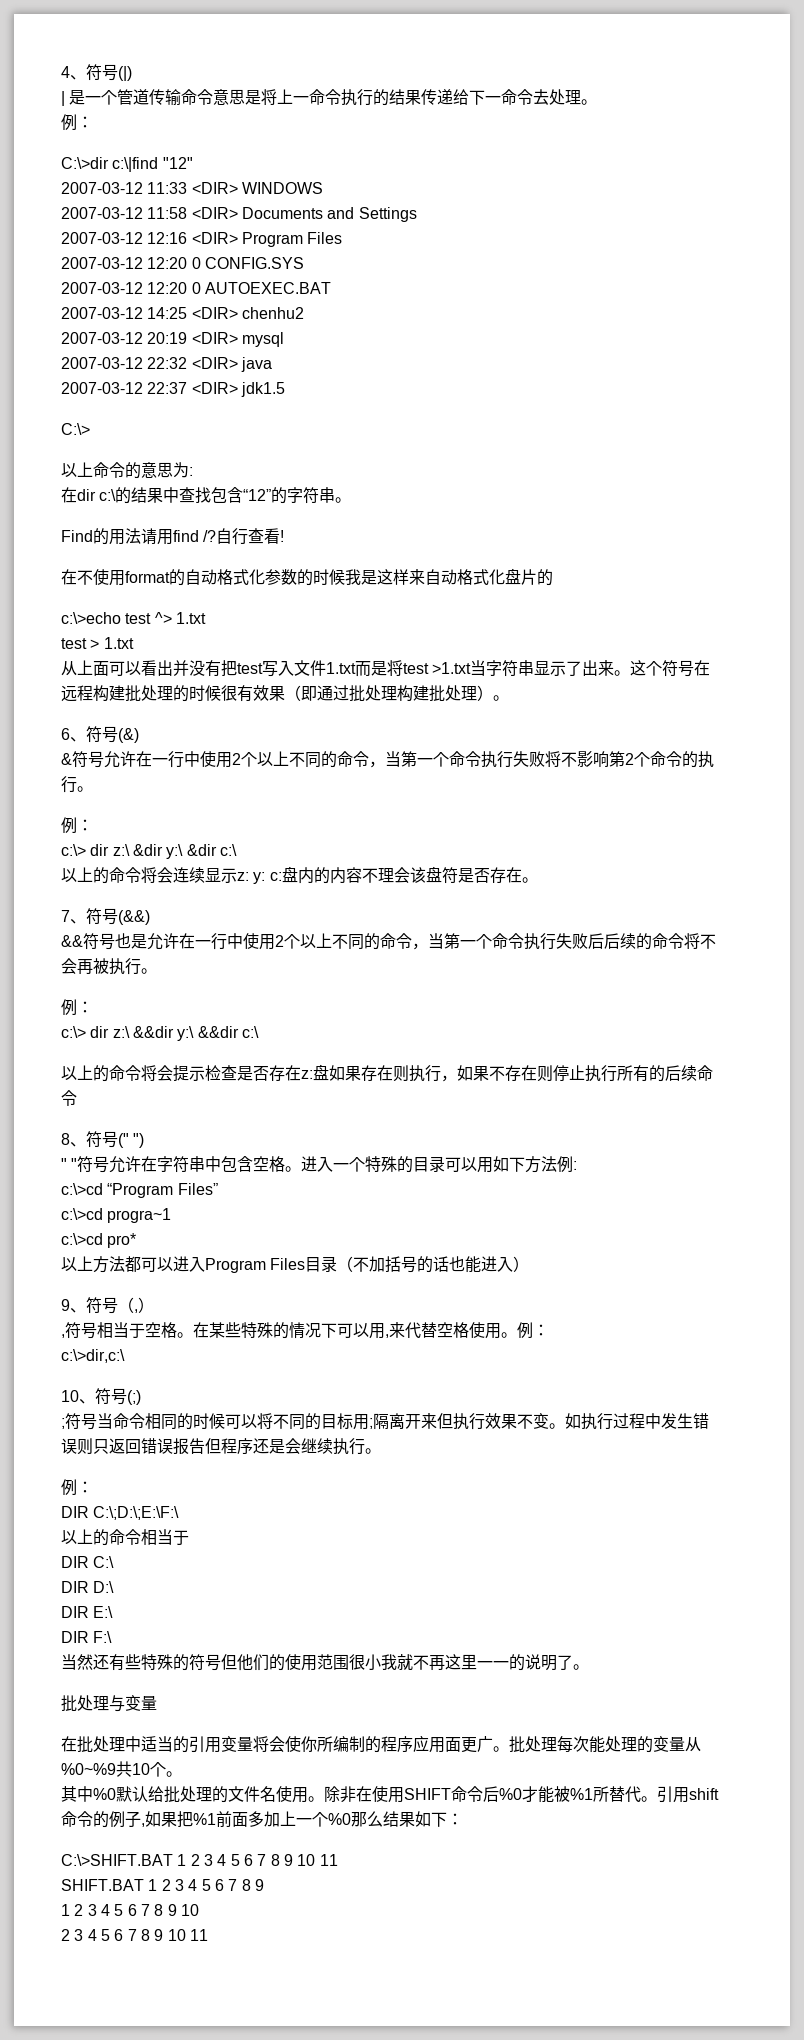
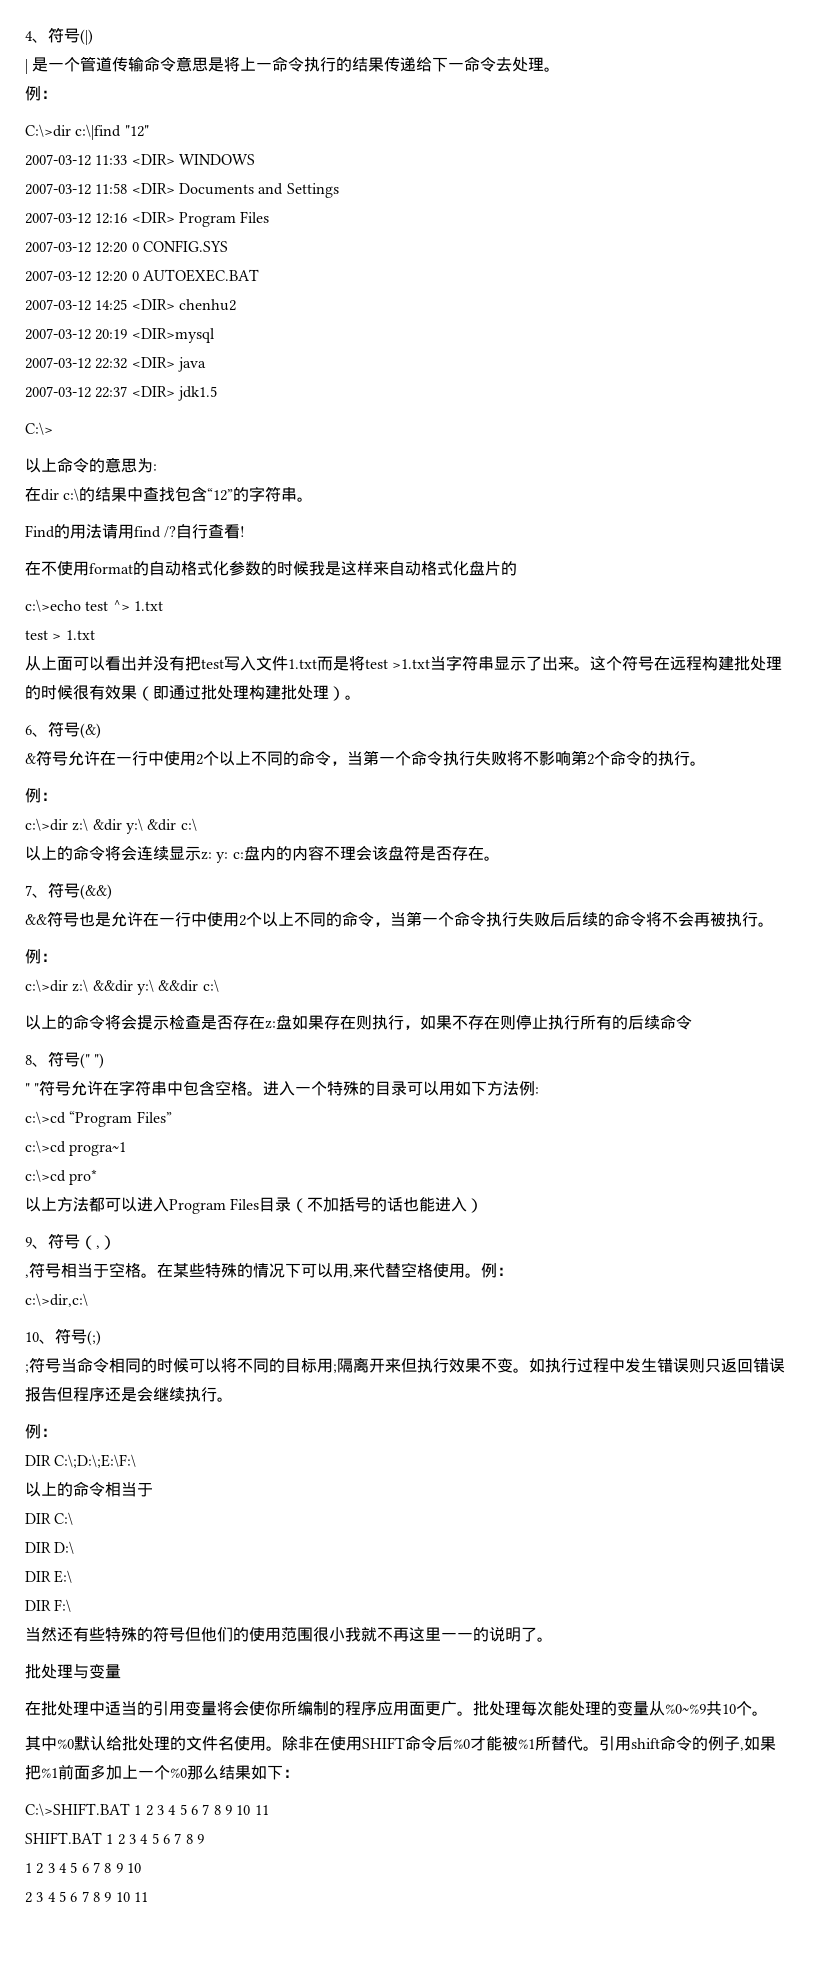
- 2007-03-12 20:19 <DIR> mysql
+ 2007-03-12 20:19 <DIR>mysql
- c:\> dir z:\ &dir y:\ &dir c:\
+ c:\>dir z:\ &dir y:\ &dir c:\
- c:\> dir z:\ &&dir y:\ &&dir c:\
+ c:\>dir z:\ &&dir y:\ &&dir c:\

